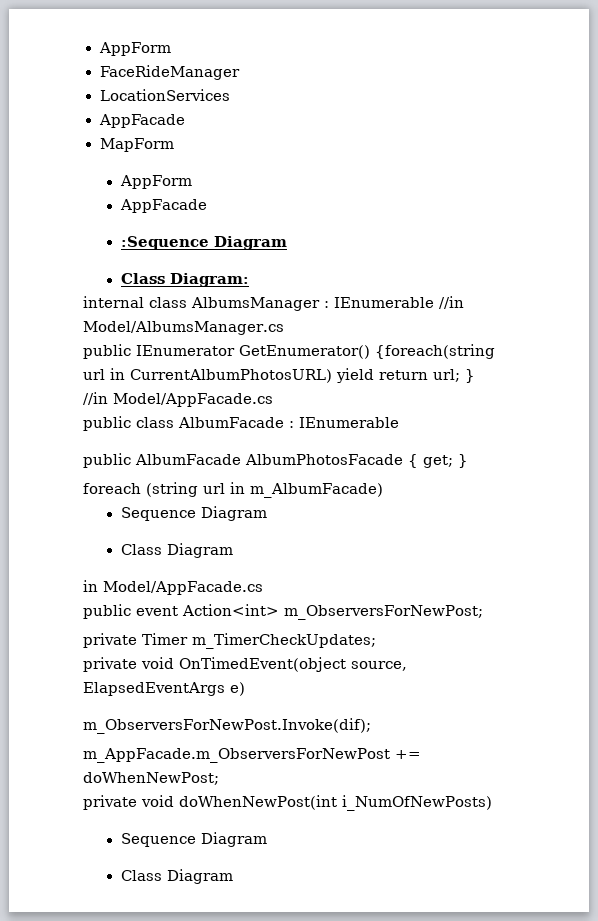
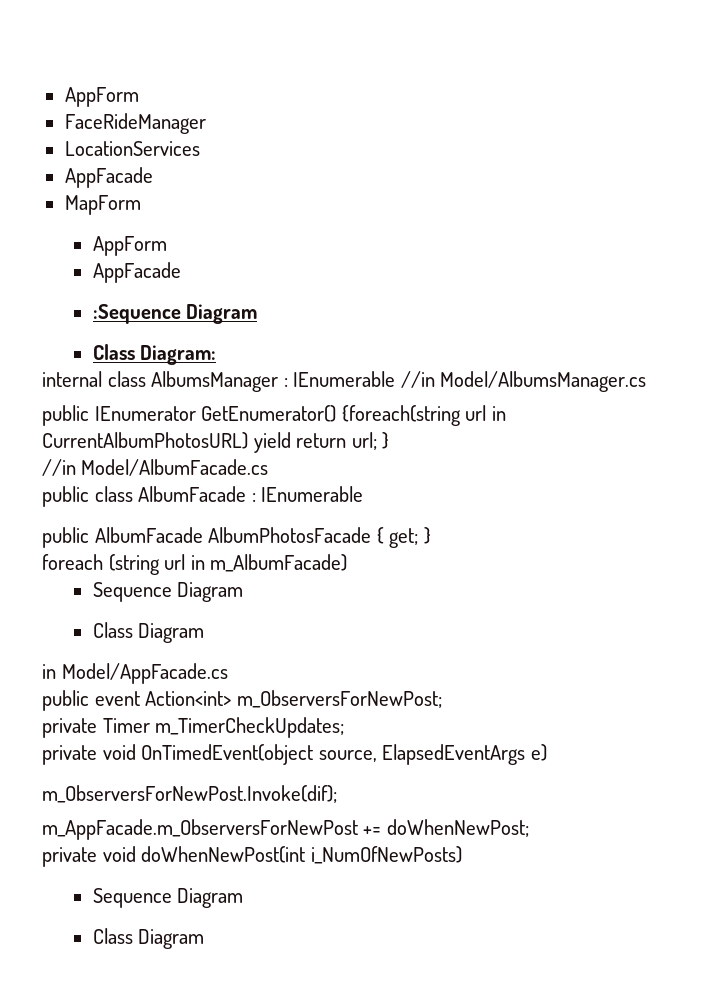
- //in Model/AppFacade.cs
+ //in Model/AlbumFacade.cs

